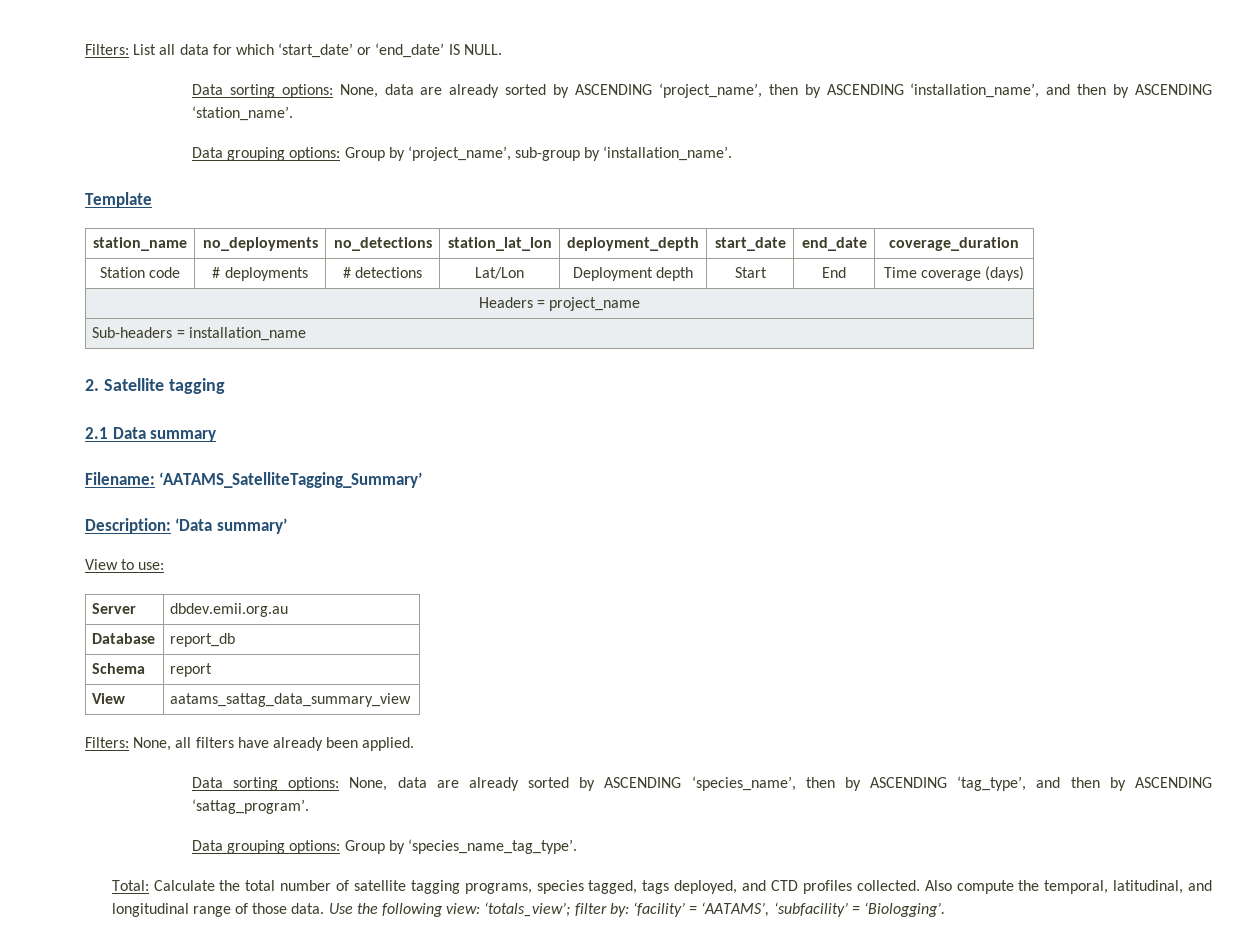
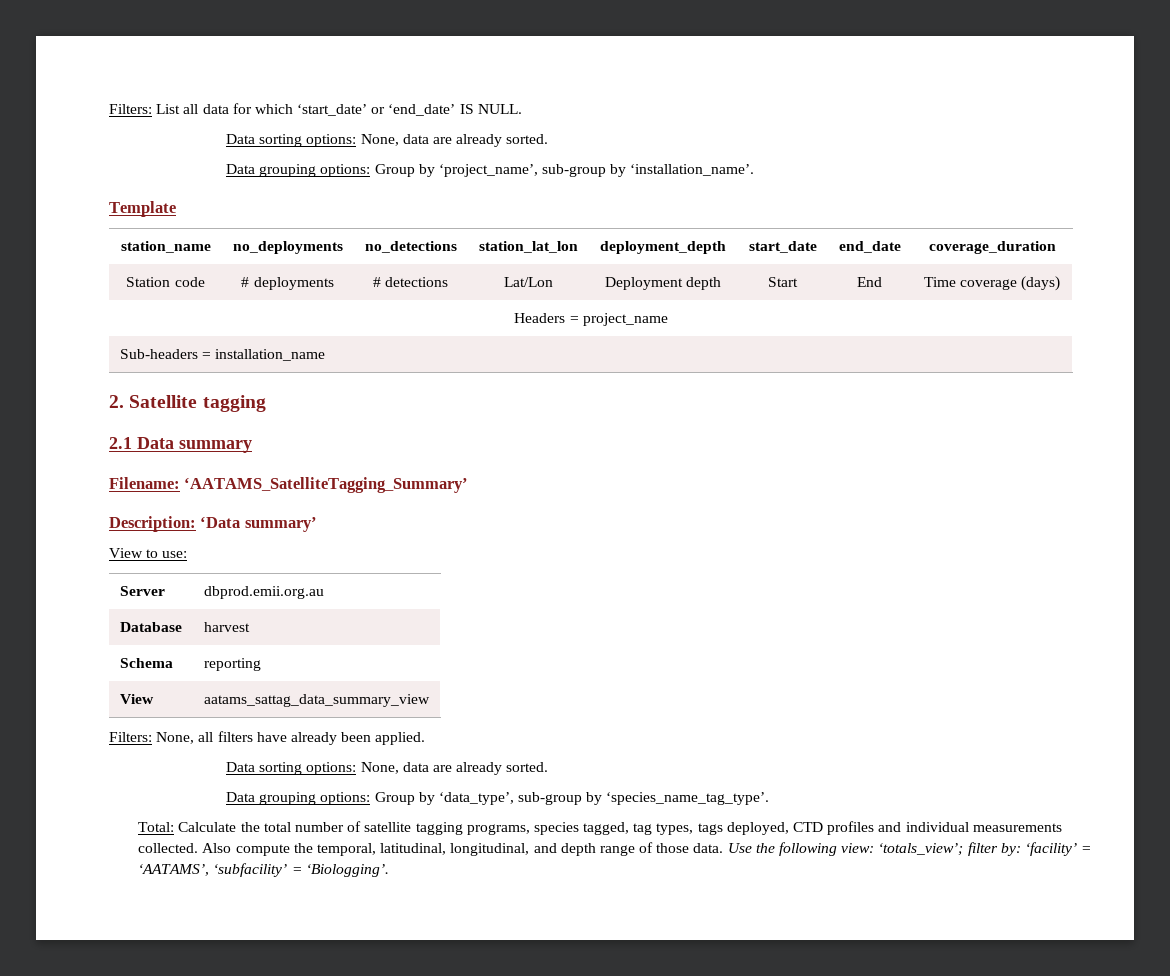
  Filters: List all data for which ‘start_date’ or ‘end_date’ IS NULL.
- Data sorting options: None, data are already sorted by ASCENDING ‘project_name’, then by ASCENDING ‘installation_name’, and then by ASCENDING ‘station_name’.
+ Data sorting options: None, data are already sorted.
- Server | dbdev.emii.org.au
+ Server | dbprod.emii.org.au
- Database | report_db
+ Database | harvest
- Schema | report
+ Schema | reporting
  Filters: None, all filters have already been applied.
- Data sorting options: None, data are already sorted by ASCENDING ‘species_name’, then by ASCENDING ‘tag_type’, and then by ASCENDING ‘sattag_program’.
- Data grouping options: Group by ‘species_name_tag_type’.
+ Data sorting options: None, data are already sorted.
+ Data grouping options: Group by ‘data_type’, sub-group by ‘species_name_tag_type’.
- Total: Calculate the total number of satellite tagging programs, species tagged, tags deployed, and CTD profiles collected.
+ Total: Calculate the total number of satellite tagging programs, species tagged, tag types, tags deployed, CTD profiles and individual measurements collected.
- Also compute the temporal, latitudinal, and longitudinal range of those data.
+ Also compute the temporal, latitudinal, longitudinal, and depth range of those data.

